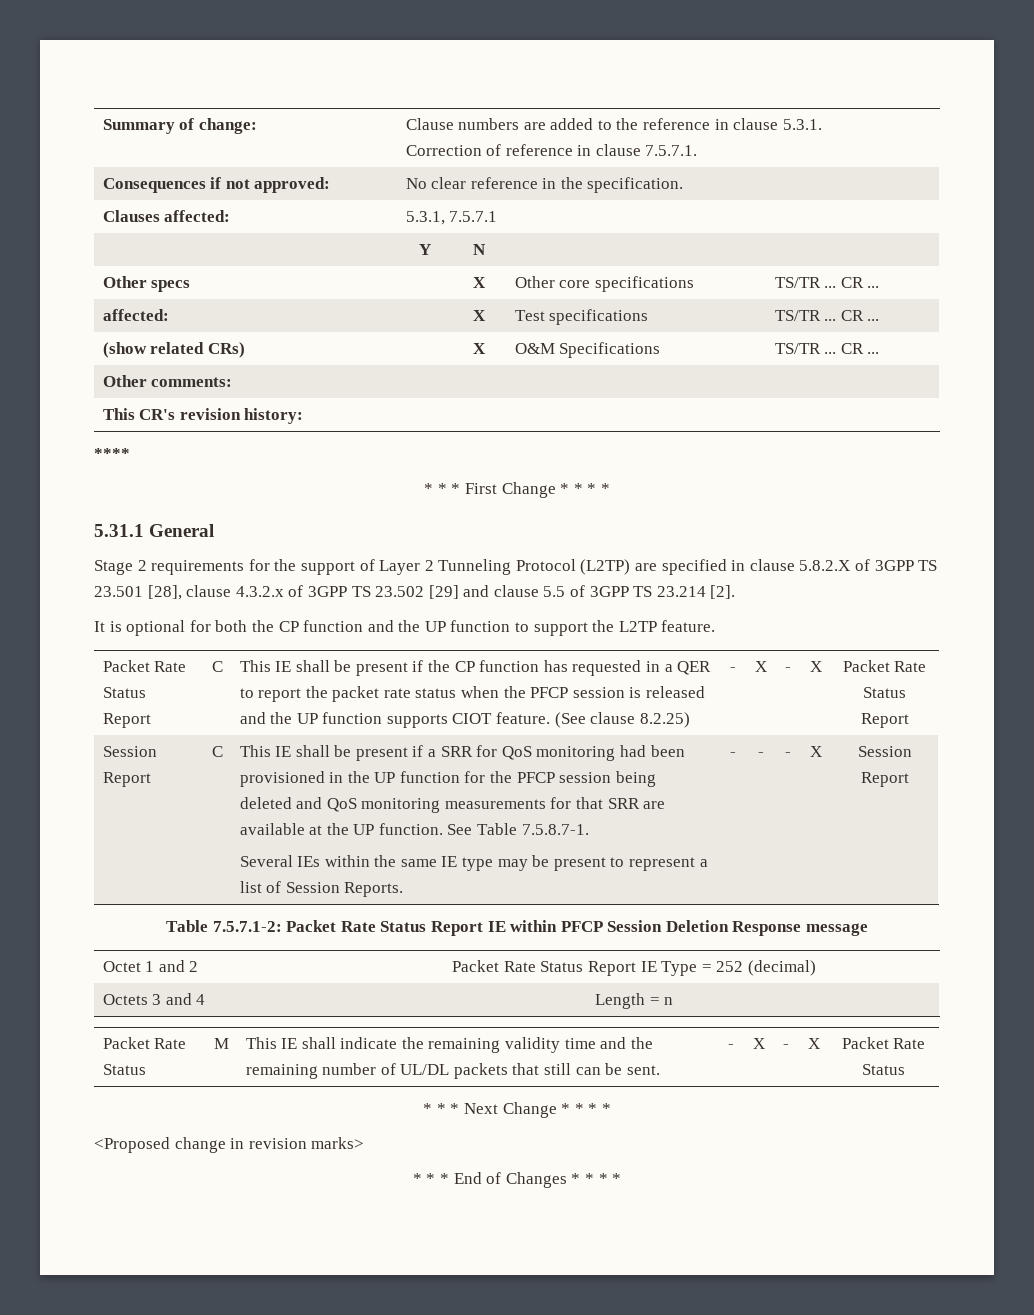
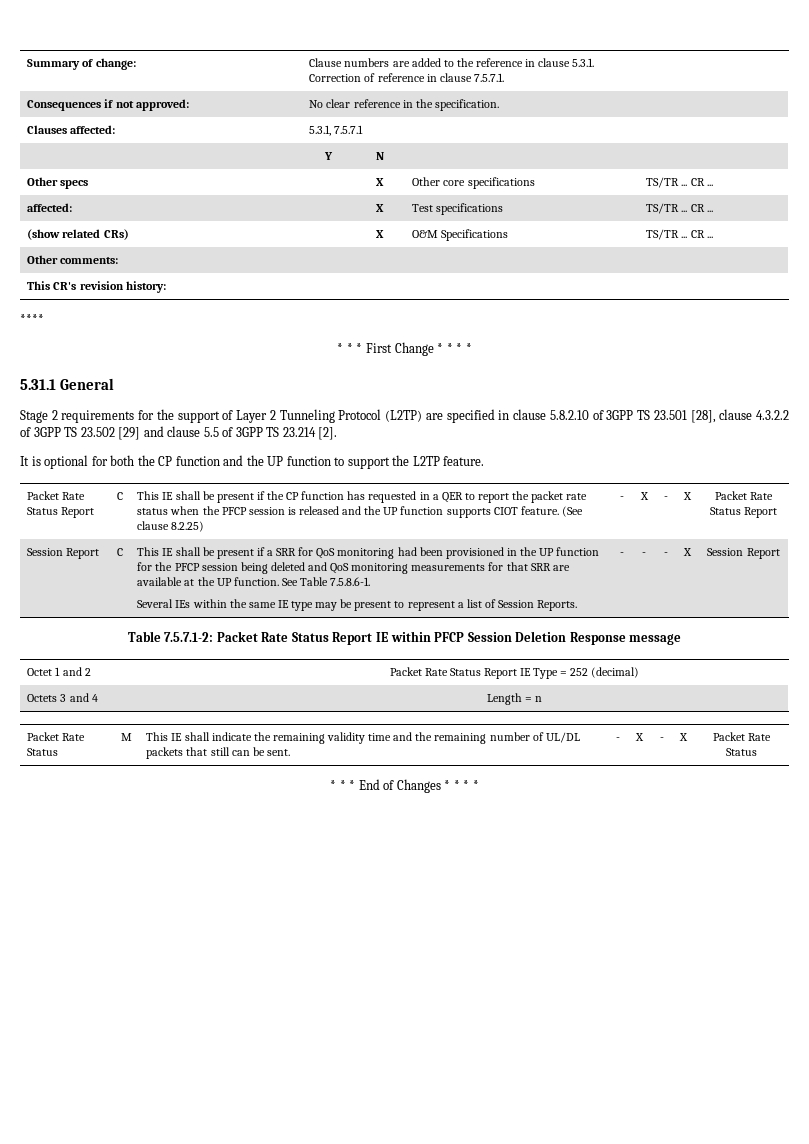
- Stage 2 requirements for the support of Layer 2 Tunneling Protocol (L2TP) are specified in clause 5.8.2.X of 3GPP TS 23.501 [28], clause 4.3.2.x of 3GPP TS 23.502 [29] and clause 5.5 of 3GPP TS 23.214 [2].
+ Stage 2 requirements for the support of Layer 2 Tunneling Protocol (L2TP) are specified in clause 5.8.2.10 of 3GPP TS 23.501 [28], clause 4.3.2.2 of 3GPP TS 23.502 [29] and clause 5.5 of 3GPP TS 23.214 [2].
- See Table 7.5.8.7-1.
+ See Table 7.5.8.6-1.
- * * * Next Change * * * *
- <Proposed change in revision marks>

